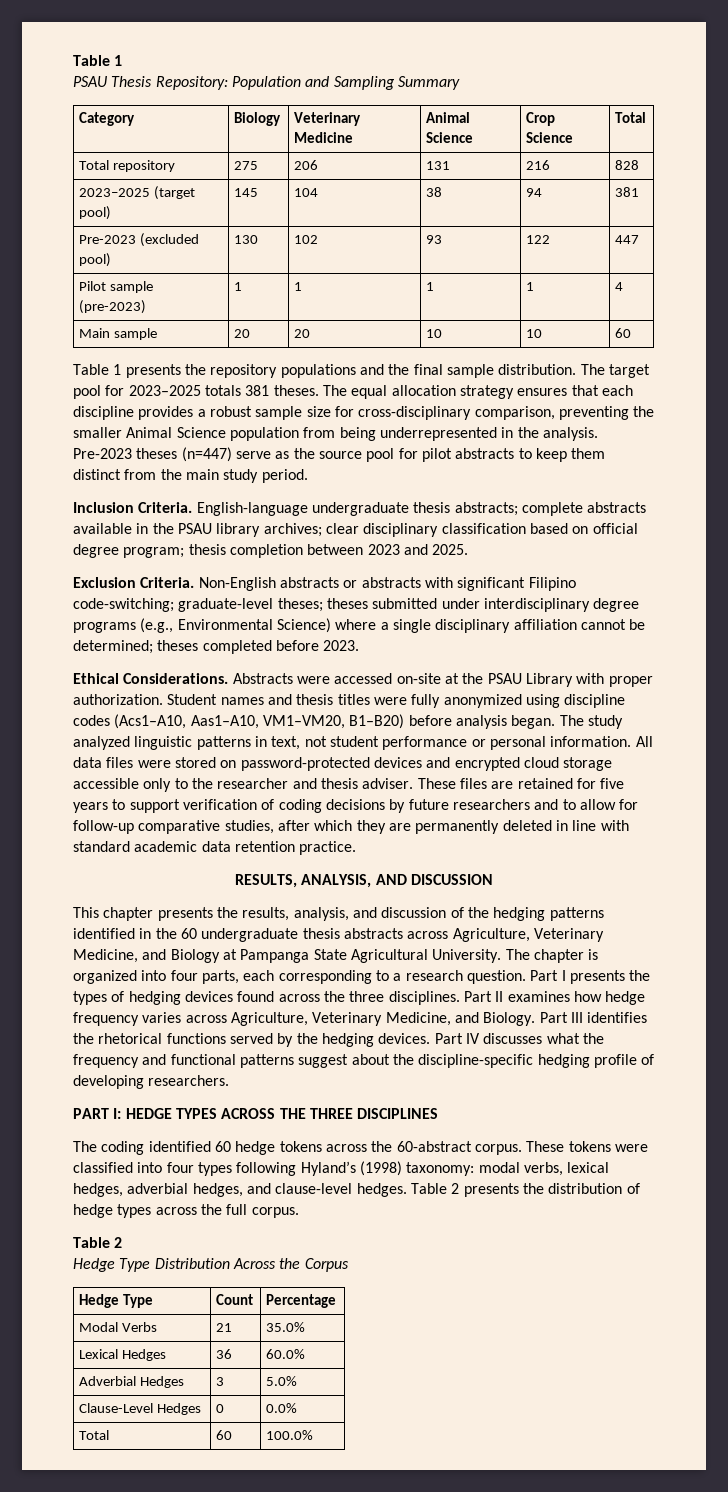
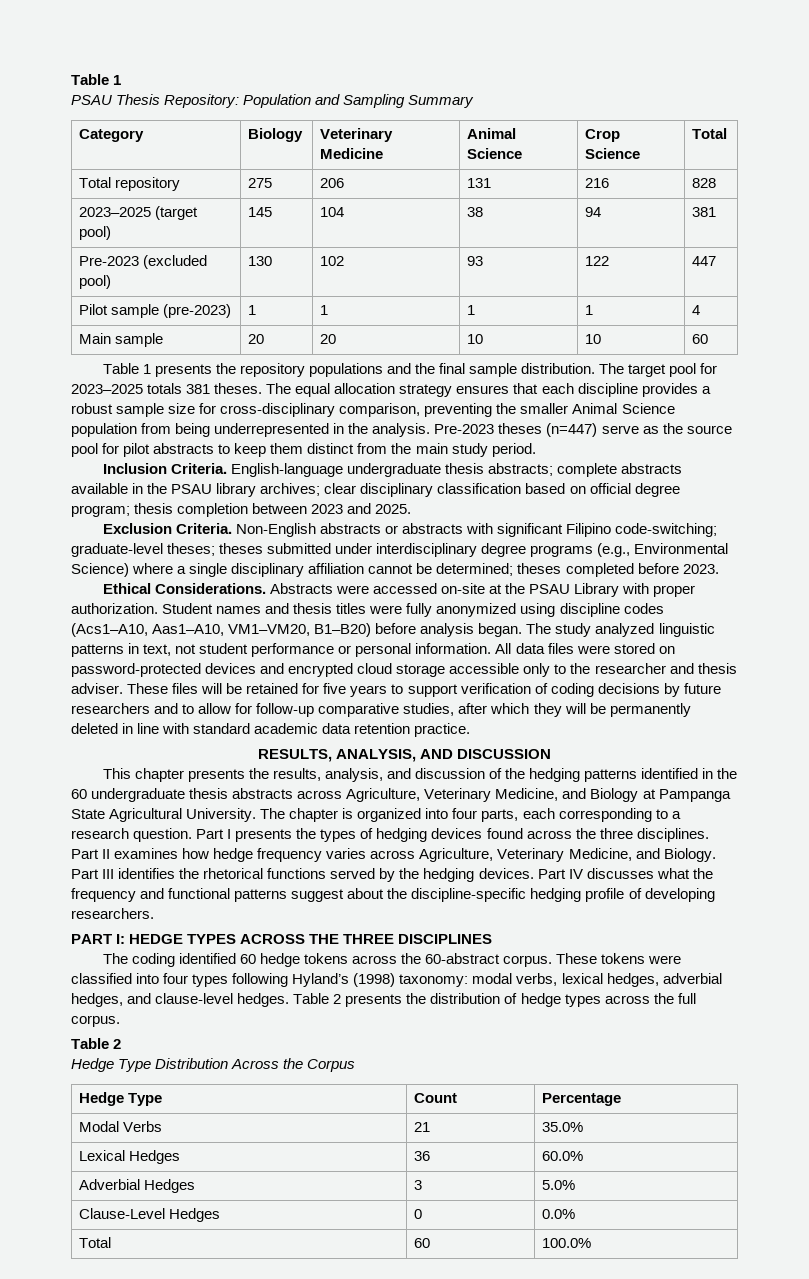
- These files are retained for five years to support verification of coding decisions by future researchers and to allow for follow-up comparative studies, after which they are permanently deleted in line with standard academic data retention practice.
+ These files will be retained for five years to support verification of coding decisions by future researchers and to allow for follow-up comparative studies, after which they will be permanently deleted in line with standard academic data retention practice.

